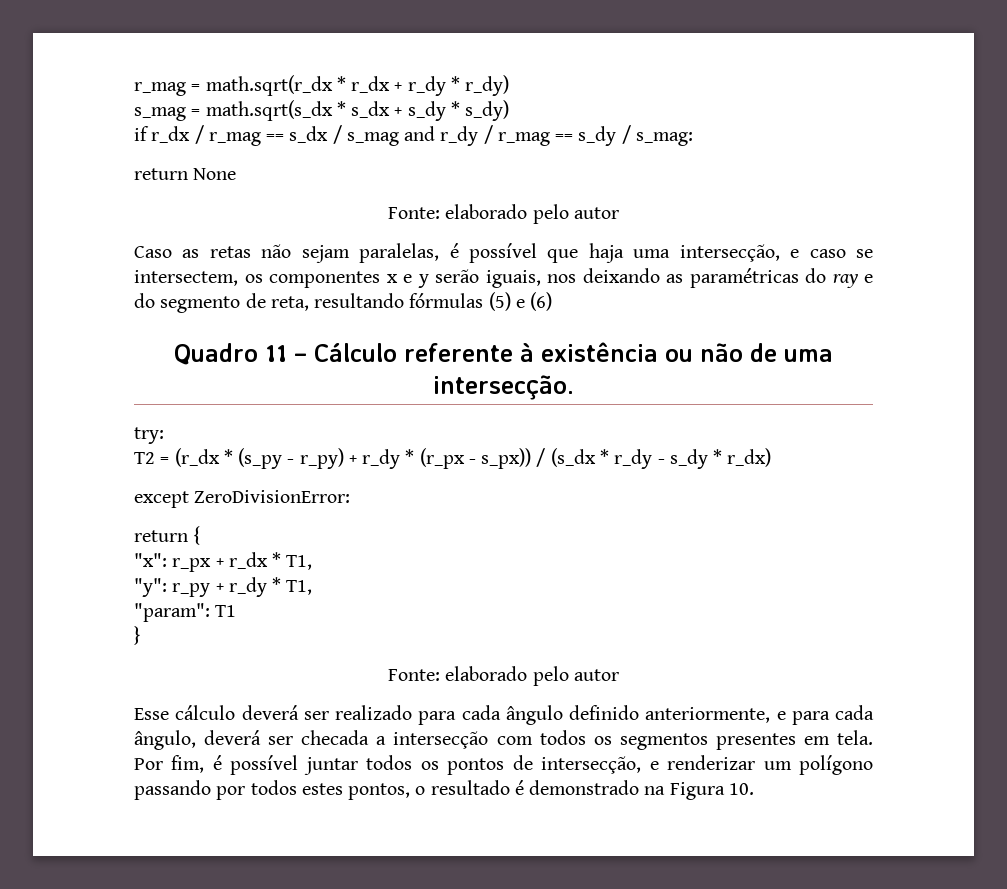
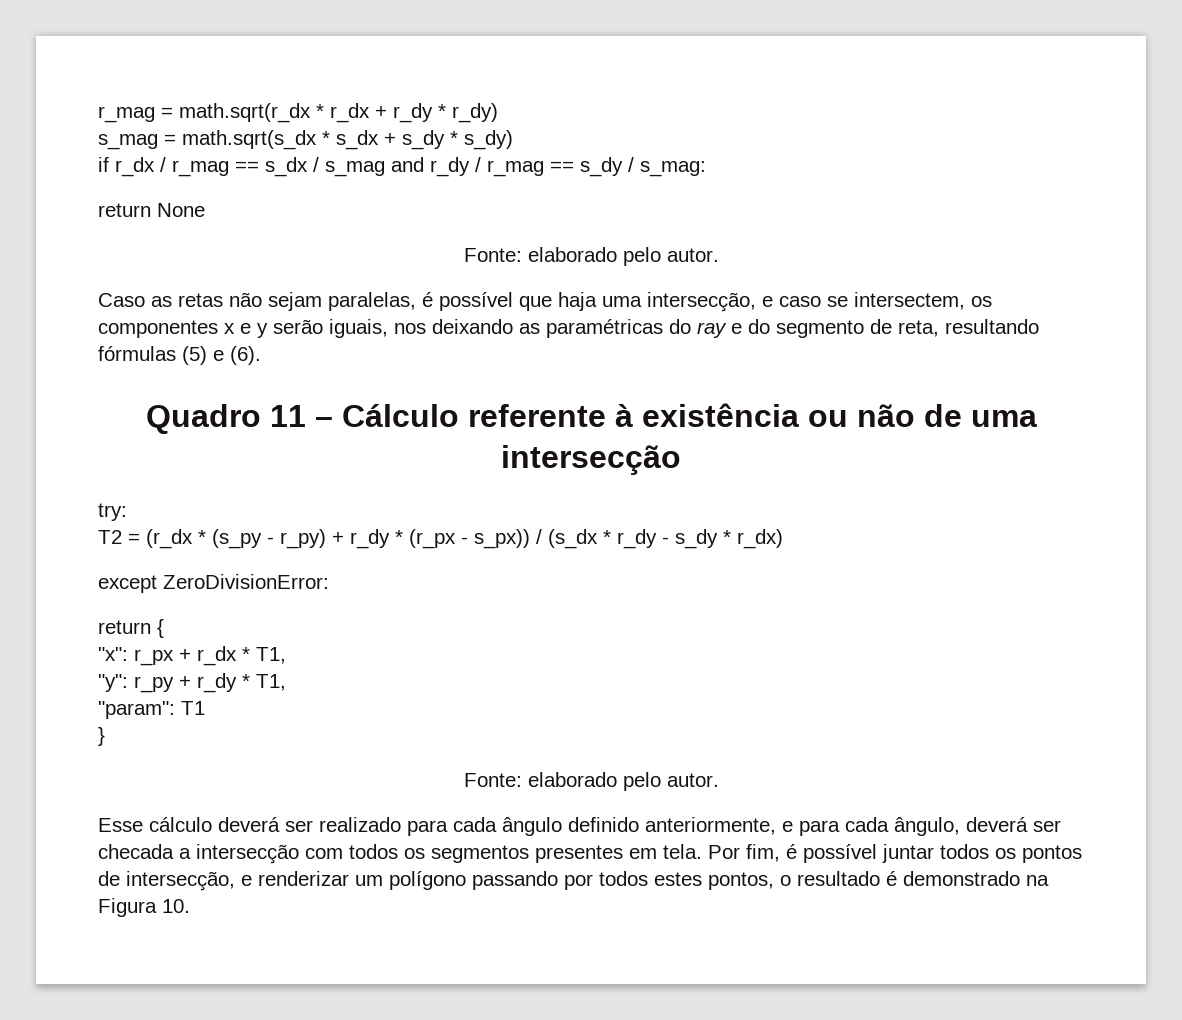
  return None
- Fonte: elaborado pelo autor
+ Fonte: elaborado pelo autor.
- Caso as retas não sejam paralelas, é possível que haja uma intersecção, e caso se intersectem, os componentes x e y serão iguais, nos deixando as paramétricas do ray e do segmento de reta, resultando fórmulas (5) e (6)
+ Caso as retas não sejam paralelas, é possível que haja uma intersecção, e caso se intersectem, os componentes x e y serão iguais, nos deixando as paramétricas do ray e do segmento de reta, resultando fórmulas (5) e (6).
- Quadro 11 – Cálculo referente à existência ou não de uma intersecção.
+ Quadro 11 – Cálculo referente à existência ou não de uma intersecção
  }
- Fonte: elaborado pelo autor
+ Fonte: elaborado pelo autor.

